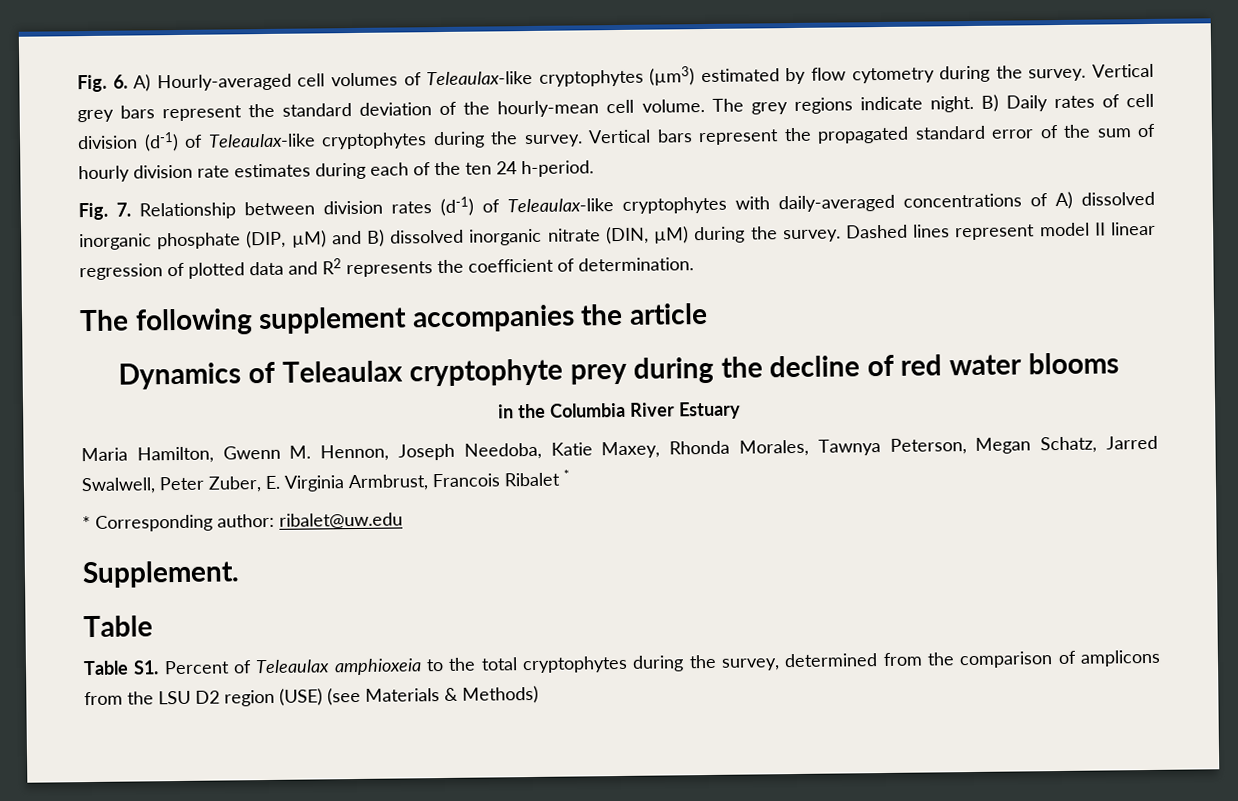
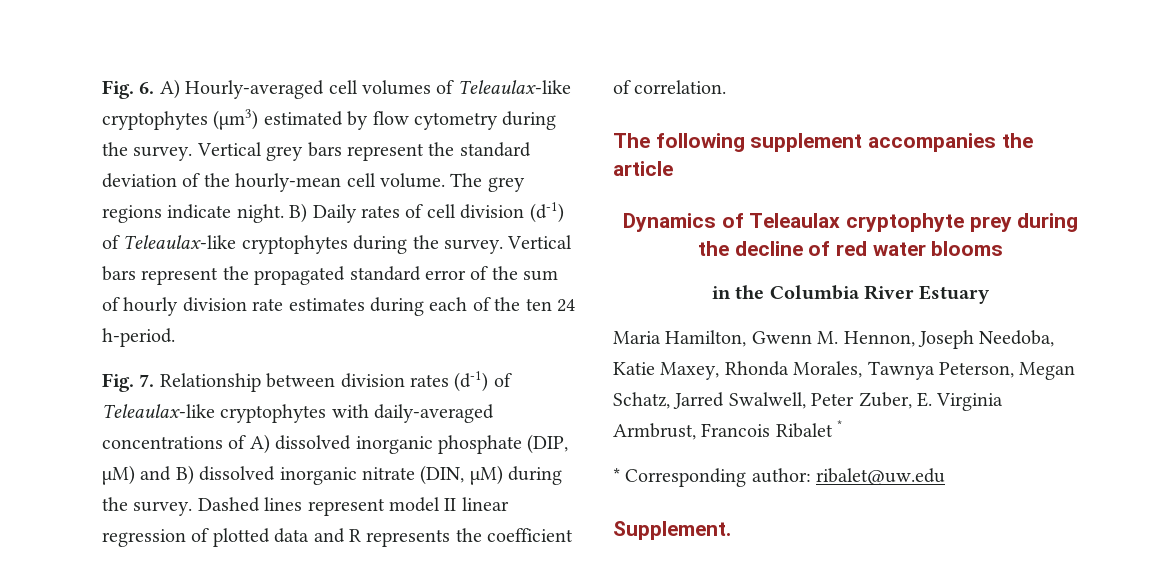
- Dashed lines represent model II linear regression of plotted data and R2 represents the coefficient of determination.
+ Dashed lines represent model II linear regression of plotted data and R represents the coefficient of correlation.
  Supplement.
- Table
- Table S1. Percent of Teleaulax amphioxeia to the total cryptophytes during the survey, determined from the comparison of amplicons from the LSU D2 region (USE) (see Materials & Methods)

